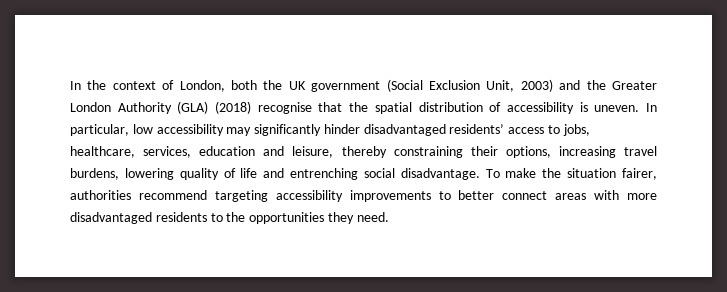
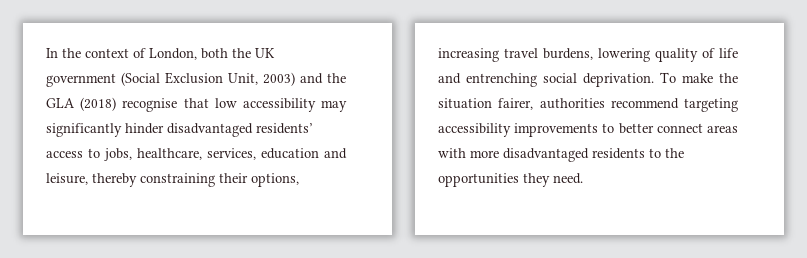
- In the context of London, both the UK government (Social Exclusion Unit, 2003) and the Greater London Authority (GLA) (2018) recognise that the spatial distribution of accessibility is uneven. In particular, low accessibility may significantly hinder disadvantaged residents’ access to jobs, healthcare, services, education and leisure, thereby constraining their options, increasing travel burdens, lowering quality of life and entrenching social disadvantage.
+ In the context of London, both the UK government (Social Exclusion Unit, 2003) and the GLA (2018) recognise that low accessibility may significantly hinder disadvantaged residents’ access to jobs, healthcare, services, education and leisure, thereby constraining their options, increasing travel burdens, lowering quality of life and entrenching social deprivation.

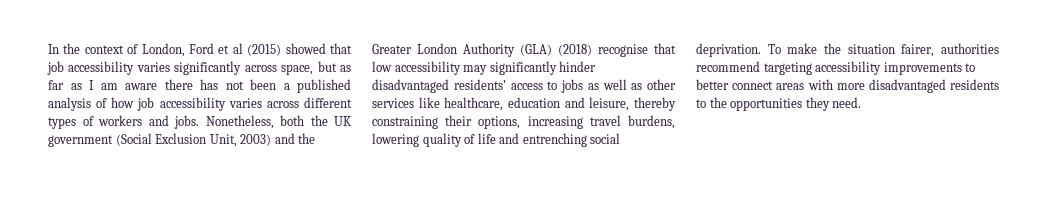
- In the context of London, both the UK government (Social Exclusion Unit, 2003) and the GLA (2018) recognise that low accessibility may significantly hinder disadvantaged residents’ access to jobs, healthcare, services, education and leisure, thereby constraining their options, increasing travel burdens, lowering quality of life and entrenching social deprivation.
+ In the context of London, Ford et al (2015) showed that job accessibility varies significantly across space, but as far as I am aware there has not been a published analysis of how job accessibility varies across different types of workers and jobs. Nonetheless, both the UK government (Social Exclusion Unit, 2003) and the Greater London Authority (GLA) (2018) recognise that low accessibility may significantly hinder disadvantaged residents’ access to jobs as well as other services like healthcare, education and leisure, thereby constraining their options, increasing travel burdens, lowering quality of life and entrenching social deprivation.

